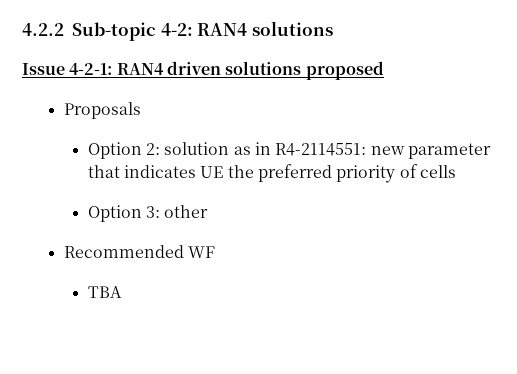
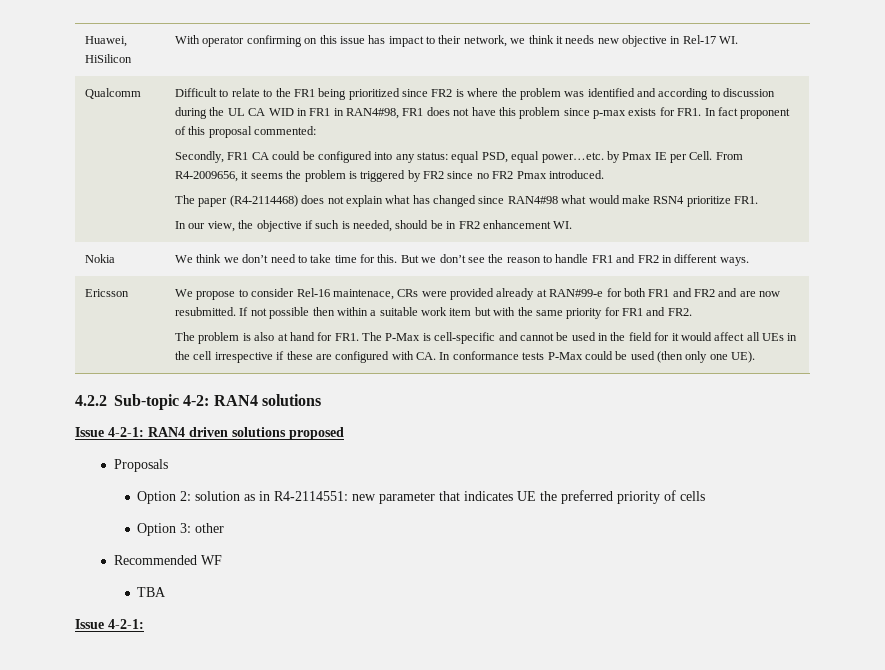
+ Huawei, HiSilicon | With operator confirming on this issue has impact to their network, we think it needs new objective in Rel-17 WI.
+ Qualcomm | Difficult to relate to the FR1 being prioritized since FR2 is where the problem was identified and according to discussion during the UL CA WID in FR1 in RAN4#98, FR1 does not have this problem since p-max exists for FR1. In fact proponent of this proposal commented:
+ Secondly, FR1 CA could be configured into any status: equal PSD, equal power…etc. by Pmax IE per Cell. From R4-2009656, it seems the problem is triggered by FR2 since no FR2 Pmax introduced.
+ The paper (R4-2114468) does not explain what has changed since RAN4#98 what would make RSN4 prioritize FR1.
+ In our view, the objective if such is needed, should be in FR2 enhancement WI.
+ Nokia | We think we don’t need to take time for this. But we don’t see the reason to handle FR1 and FR2 in different ways.
+ Ericsson | We propose to consider Rel-16 maintenace, CRs were provided already at RAN#99-e for both FR1 and FR2 and are now resubmitted. If not possible then within a suitable work item but with the same priority for FR1 and FR2.
+ The problem is also at hand for FR1. The P-Max is cell-specific and cannot be used in the field for it would affect all UEs in the cell irrespective if these are configured with CA. In conformance tests P-Max could be used (then only one UE).
  TBA
+ Issue 4-2-1:

